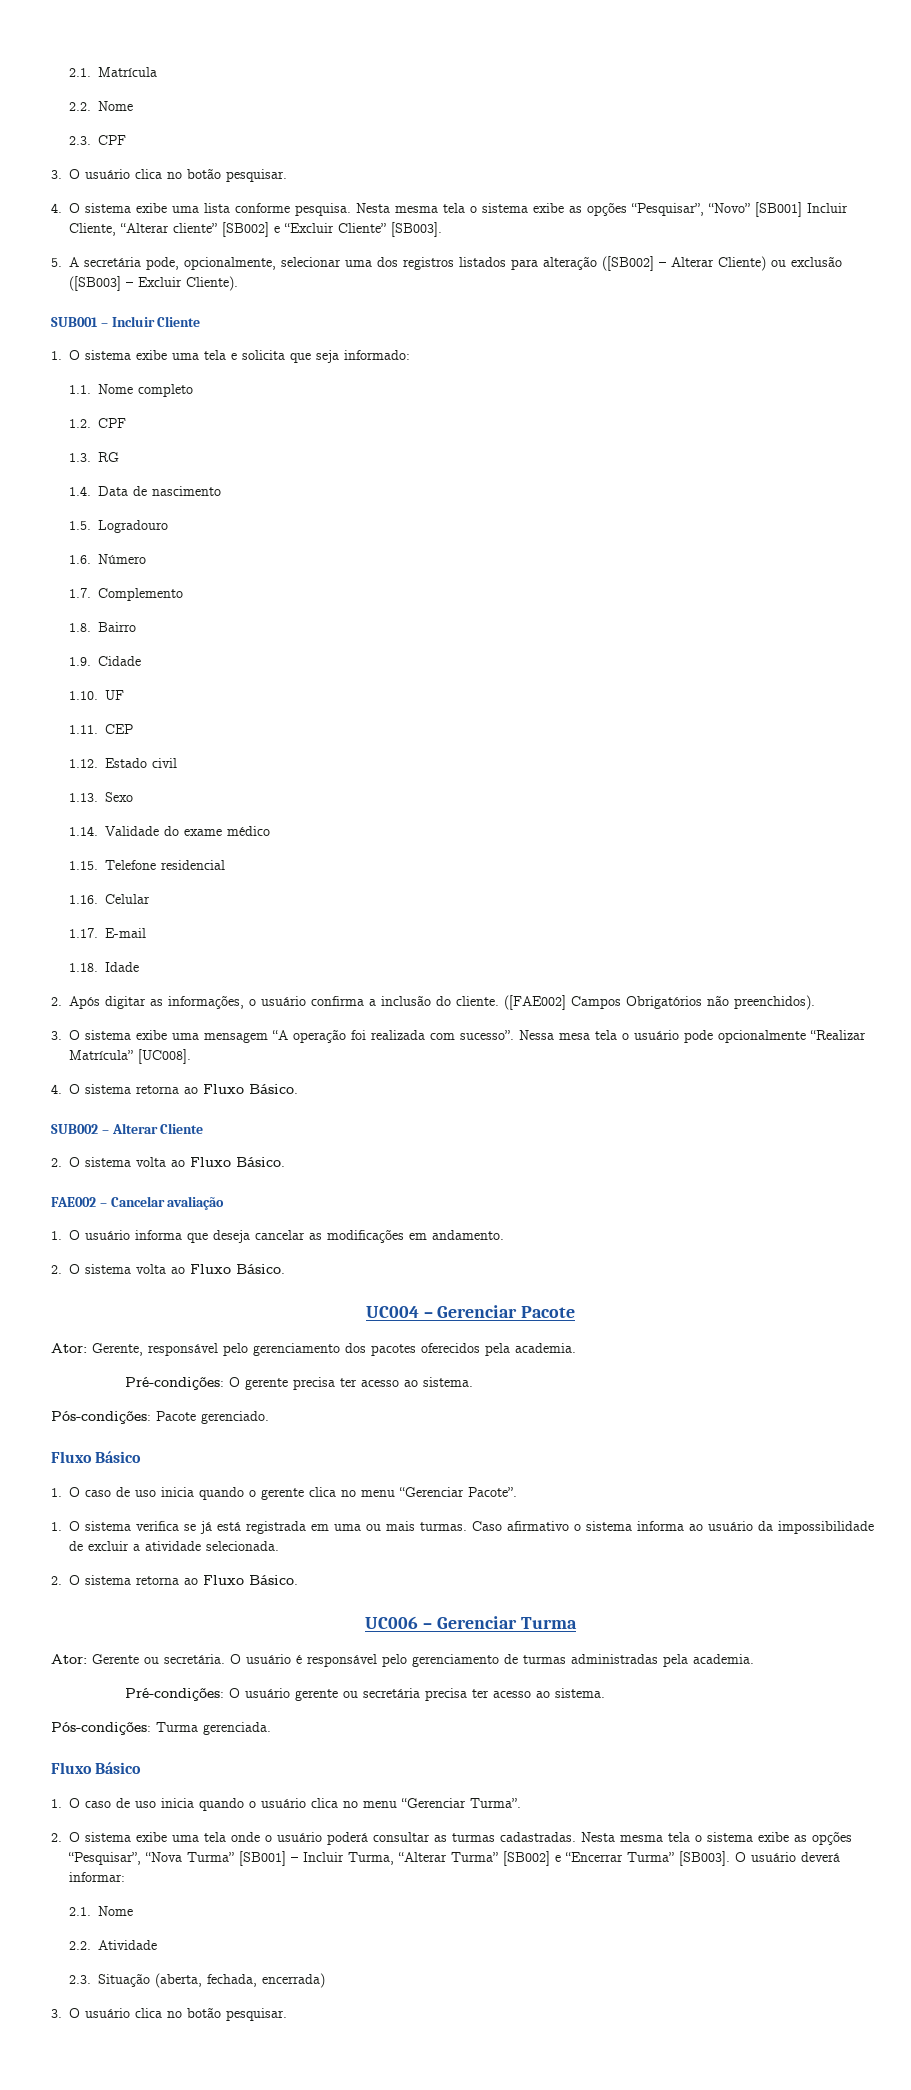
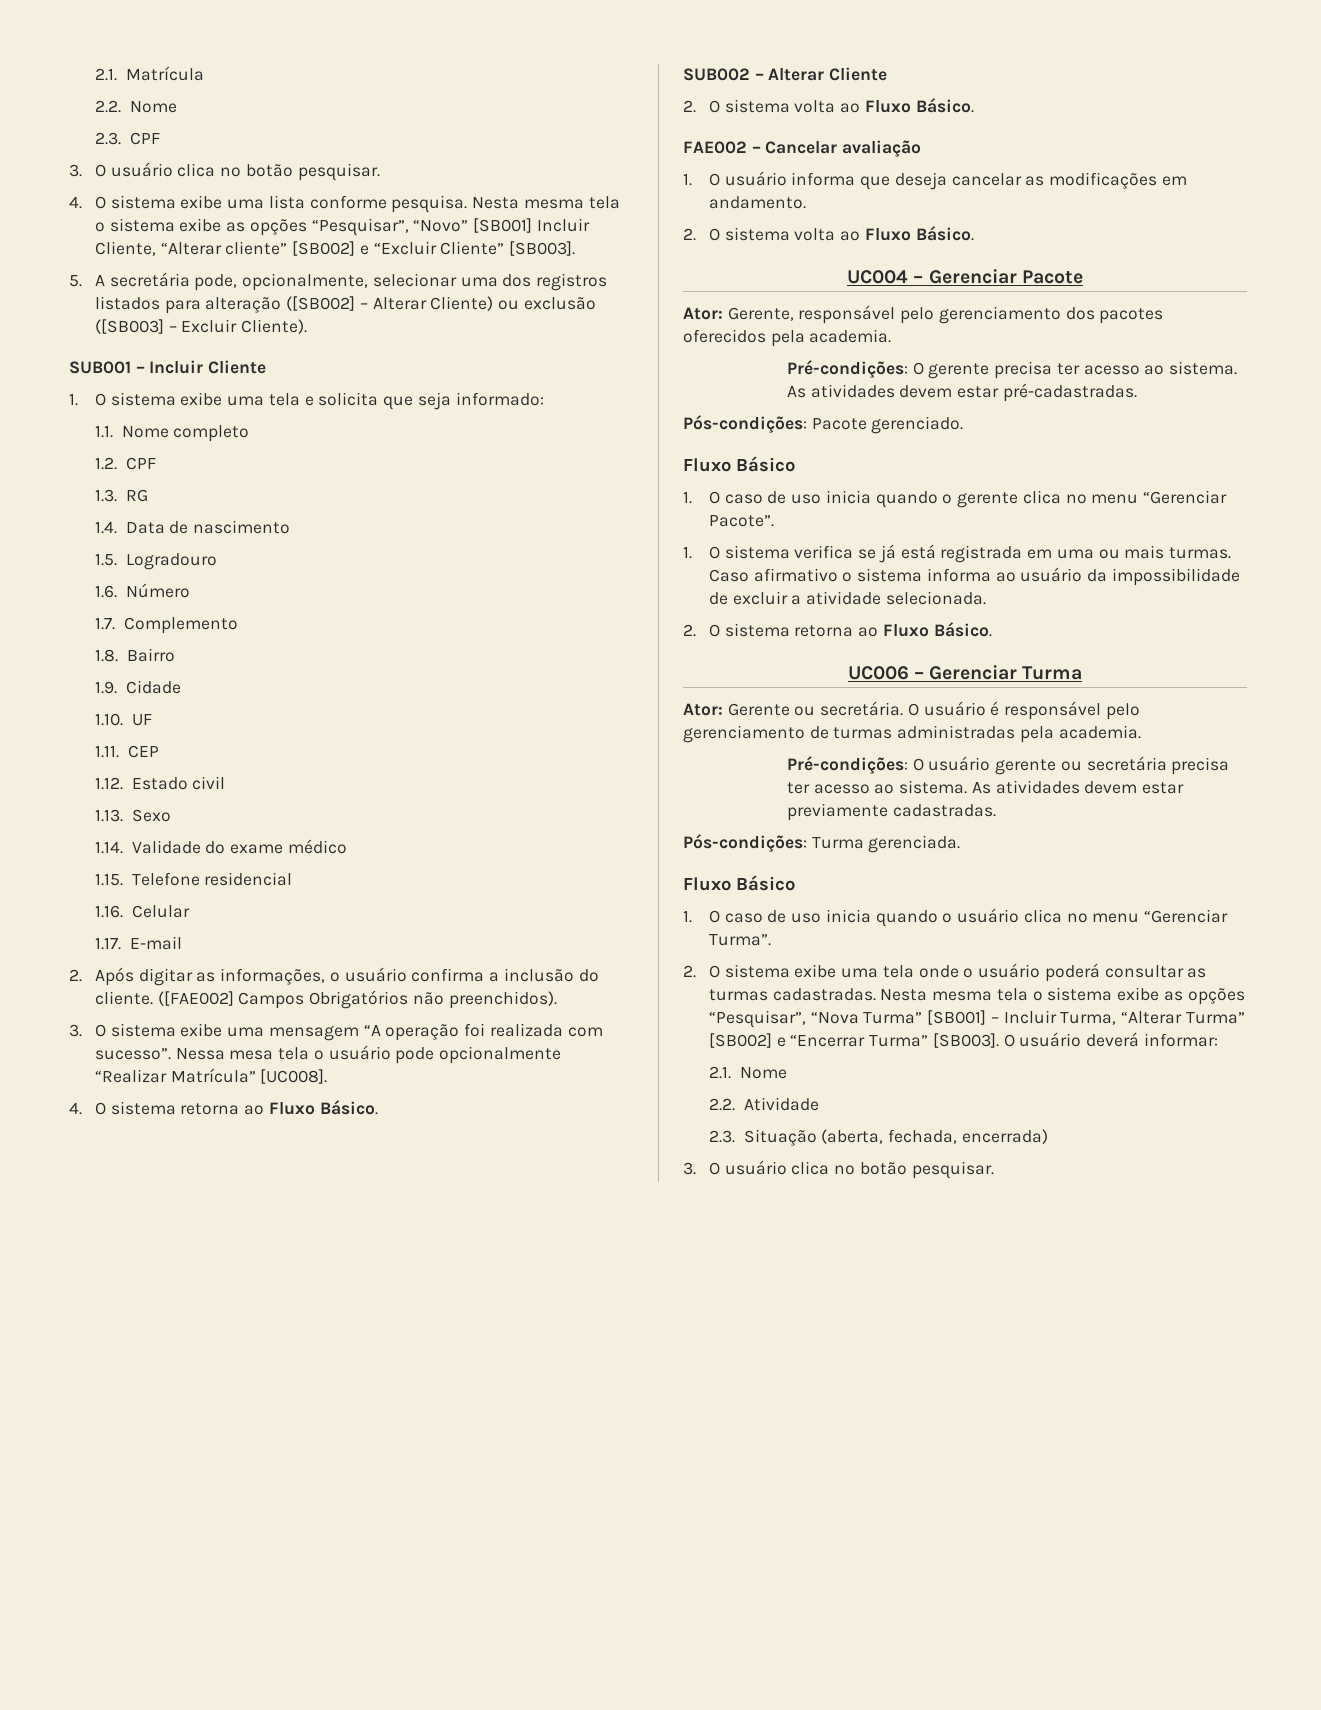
- 1.18. Idade
+ As atividades devem estar pré-cadastradas.
+ As atividades devem estar previamente cadastradas.

